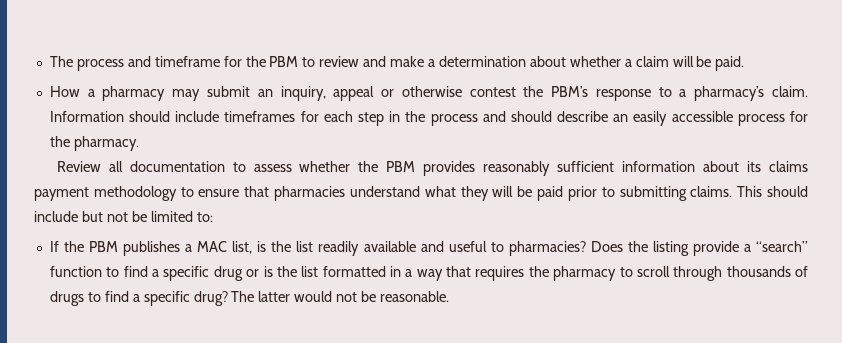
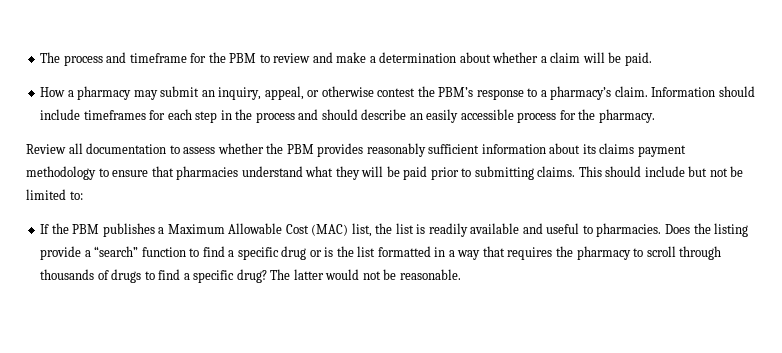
- How a pharmacy may submit an inquiry, appeal or otherwise contest the PBM’s response to a pharmacy’s claim.
+ How a pharmacy may submit an inquiry, appeal, or otherwise contest the PBM’s response to a pharmacy’s claim.
- If the PBM publishes a MAC list, is the list readily available and useful to pharmacies?
+ If the PBM publishes a Maximum Allowable Cost (MAC) list, the list is readily available and useful to pharmacies.

